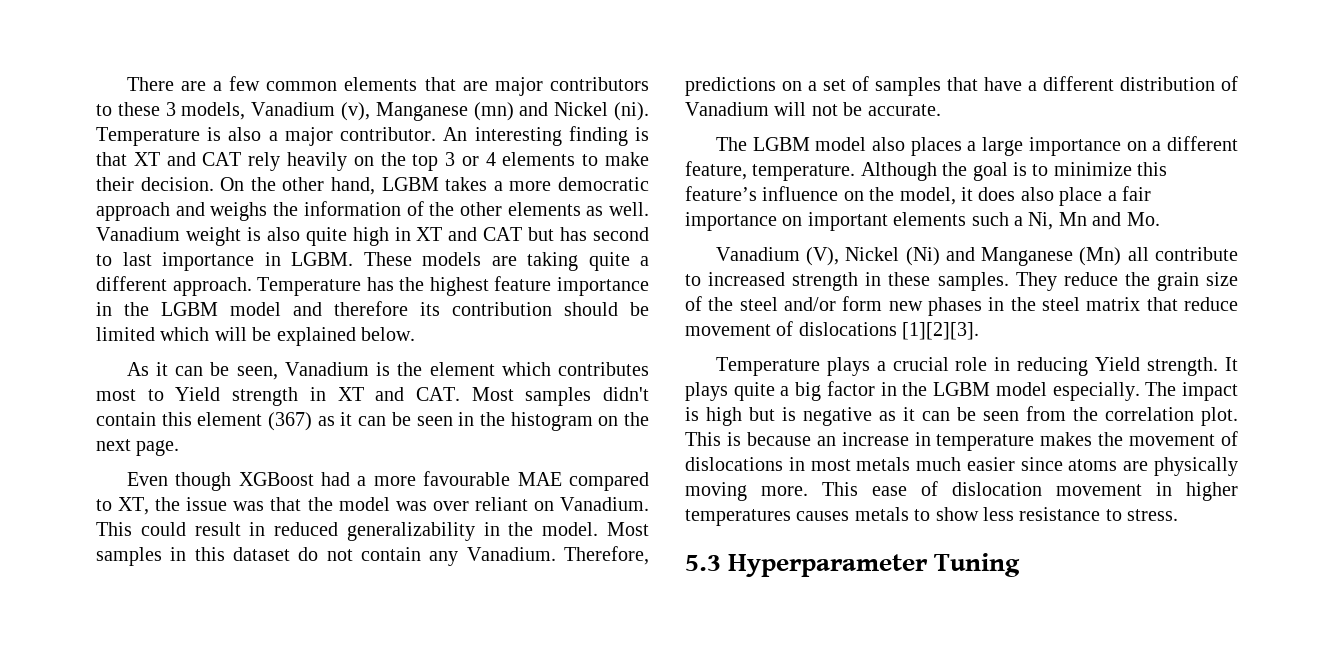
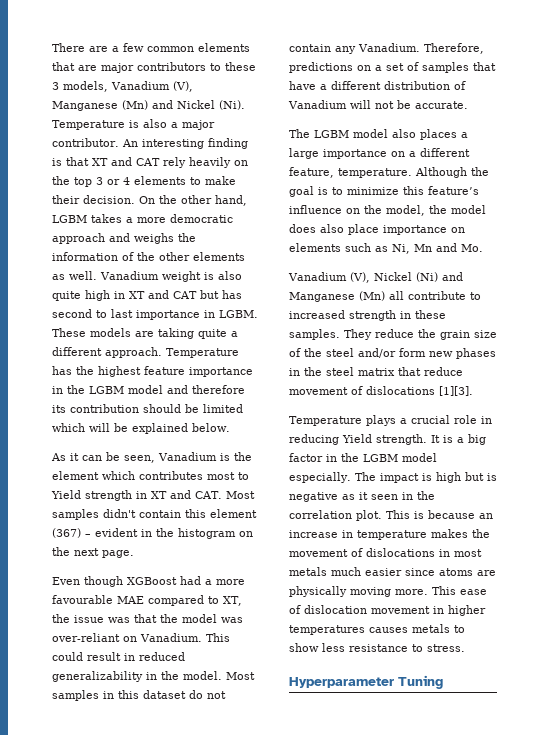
- There are a few common elements that are major contributors to these 3 models, Vanadium (v), Manganese (mn) and Nickel (ni). Temperature is also a major contributor.
+ There are a few common elements that are major contributors to these 3 models, Vanadium (V), Manganese (Mn) and Nickel (Ni). Temperature is also a major contributor.
- As it can be seen, Vanadium is the element which contributes most to Yield strength in XT and CAT. Most samples didn't contain this element (367) as it can be seen in the histogram on the next page.
+ As it can be seen, Vanadium is the element which contributes most to Yield strength in XT and CAT. Most samples didn't contain this element (367) – evident in the histogram on the next page.
- Even though XGBoost had a more favourable MAE compared to XT, the issue was that the model was over reliant on Vanadium.
+ Even though XGBoost had a more favourable MAE compared to XT, the issue was that the model was over-reliant on Vanadium.
- Although the goal is to minimize this feature’s influence on the model, it does also place a fair importance on important elements such a Ni, Mn and Mo.
+ Although the goal is to minimize this feature’s influence on the model, the model does also place importance on elements such as Ni, Mn and Mo.
- They reduce the grain size of the steel and/or form new phases in the steel matrix that reduce movement of dislocations [1][2][3].
+ They reduce the grain size of the steel and/or form new phases in the steel matrix that reduce movement of dislocations [1][3].
- It plays quite a big factor in the LGBM model especially.
+ It is a big factor in the LGBM model especially.
- The impact is high but is negative as it can be seen from the correlation plot.
+ The impact is high but is negative as it seen in the correlation plot.
- 5.3 Hyperparameter Tuning
+ Hyperparameter Tuning

